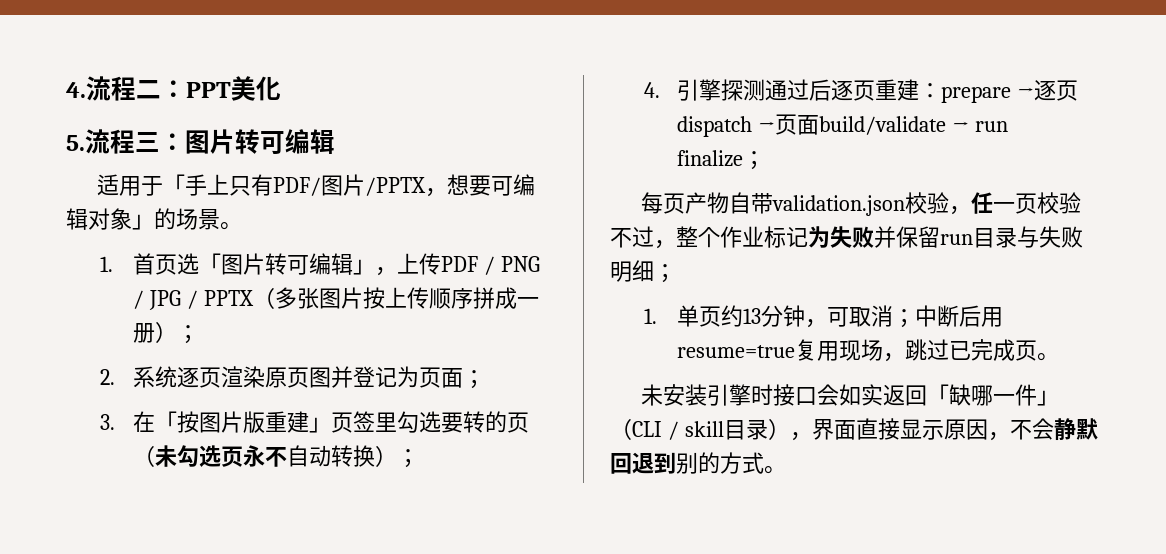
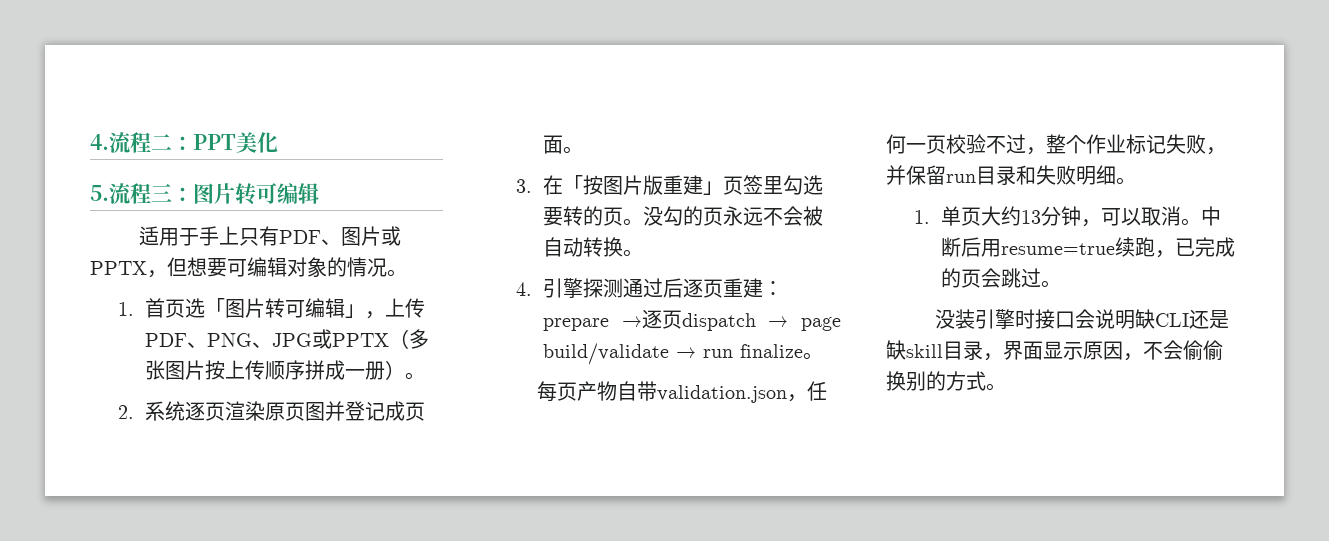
- 适用于「手上只有PDF/图片/PPTX，想要可编辑对象」的场景。
+ 适用于手上只有PDF、图片或PPTX，但想要可编辑对象的情况。
- 1.首页选「图片转可编辑」，上传PDF / PNG / JPG / PPTX（多张图片按上传顺序拼成一册）；
+ 1.首页选「图片转可编辑」，上传PDF、PNG、JPG或PPTX（多张图片按上传顺序拼成一册）。
- 2.系统逐页渲染原页图并登记为页面；
+ 2.系统逐页渲染原页图并登记成页面。
- 3.在「按图片版重建」页签里勾选要转的页（未勾选页永不自动转换）；
+ 3.在「按图片版重建」页签里勾选要转的页。没勾的页永远不会被自动转换。
- 4.引擎探测通过后逐页重建：prepare →逐页dispatch →页面build/validate → run finalize；
+ 4.引擎探测通过后逐页重建：prepare →逐页dispatch → page build/validate → run finalize。
- 每页产物自带validation.json校验，任一页校验不过，整个作业标记为失败并保留run目录与失败明细；
+ 每页产物自带validation.json，任何一页校验不过，整个作业标记失败，并保留run目录和失败明细。
- 1.单页约13分钟，可取消；中断后用resume=true复用现场，跳过已完成页。
- 未安装引擎时接口会如实返回「缺哪一件」（CLI / skill目录），界面直接显示原因，不会静默回退到别的方式。
+ 1.单页大约13分钟，可以取消。中断后用resume=true续跑，已完成的页会跳过。
+ 没装引擎时接口会说明缺CLI还是缺skill目录，界面显示原因，不会偷偷换别的方式。

